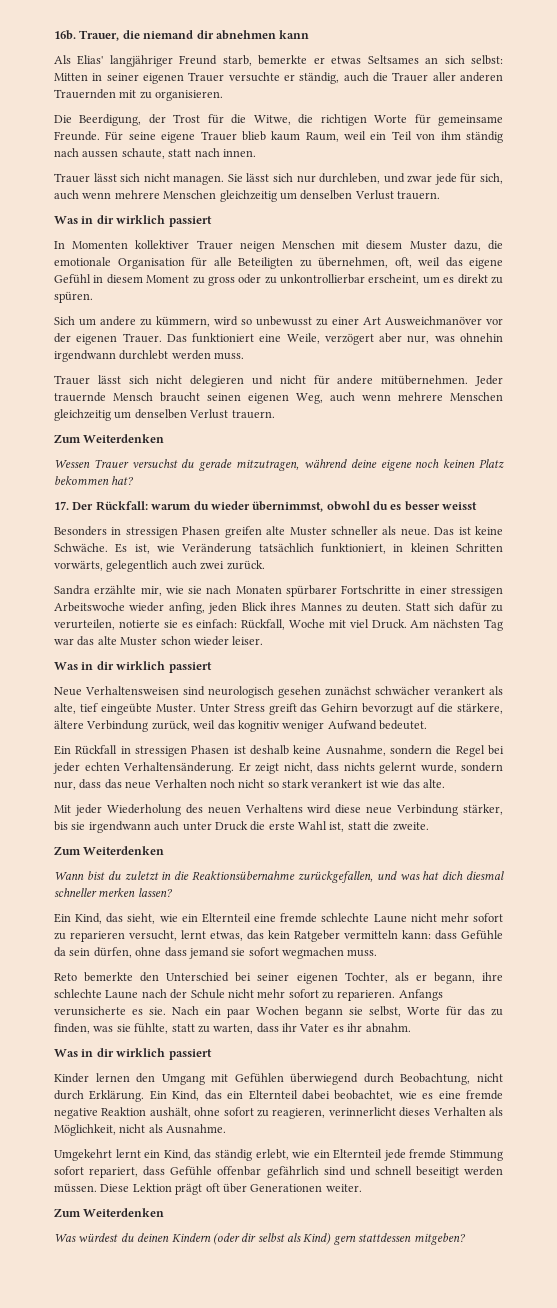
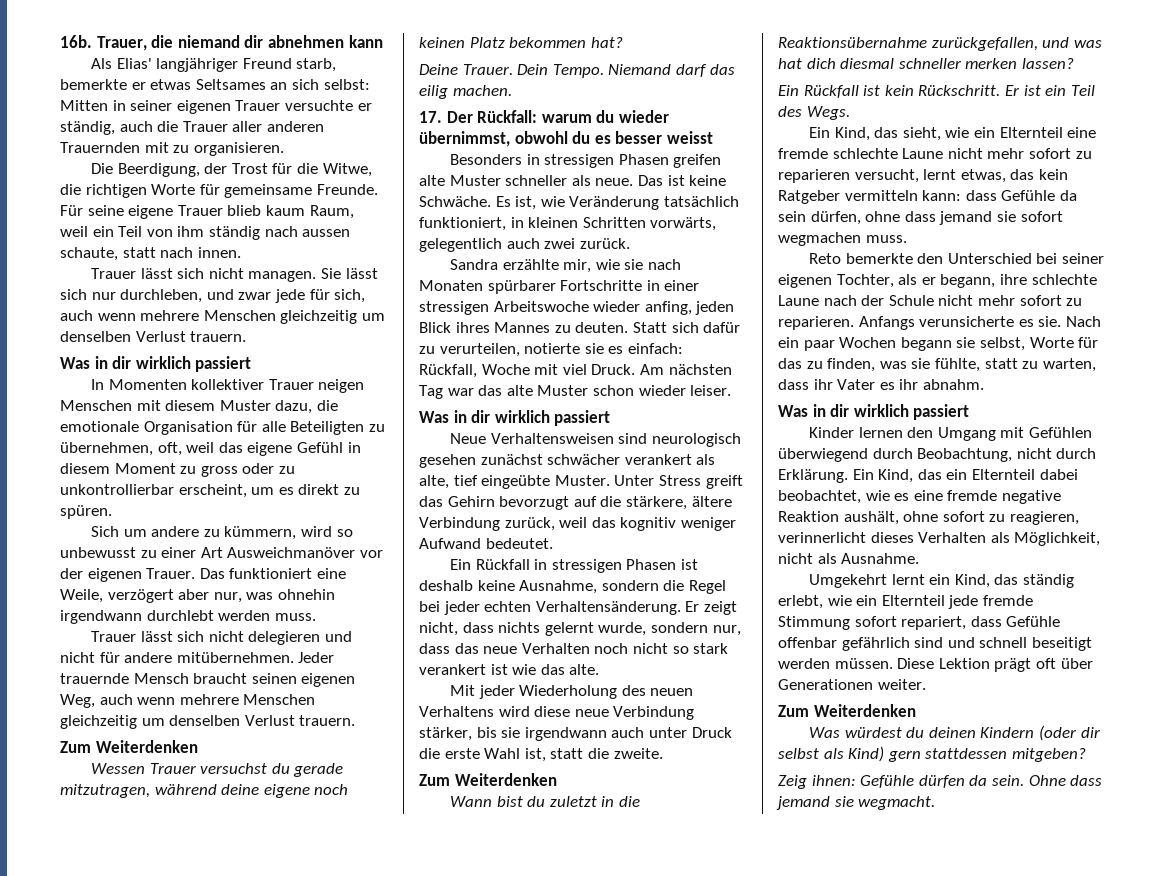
+ Deine Trauer. Dein Tempo. Niemand darf das eilig machen.
+ Ein Rückfall ist kein Rückschritt. Er ist ein Teil des Wegs.
+ Zeig ihnen: Gefühle dürfen da sein. Ohne dass jemand sie wegmacht.

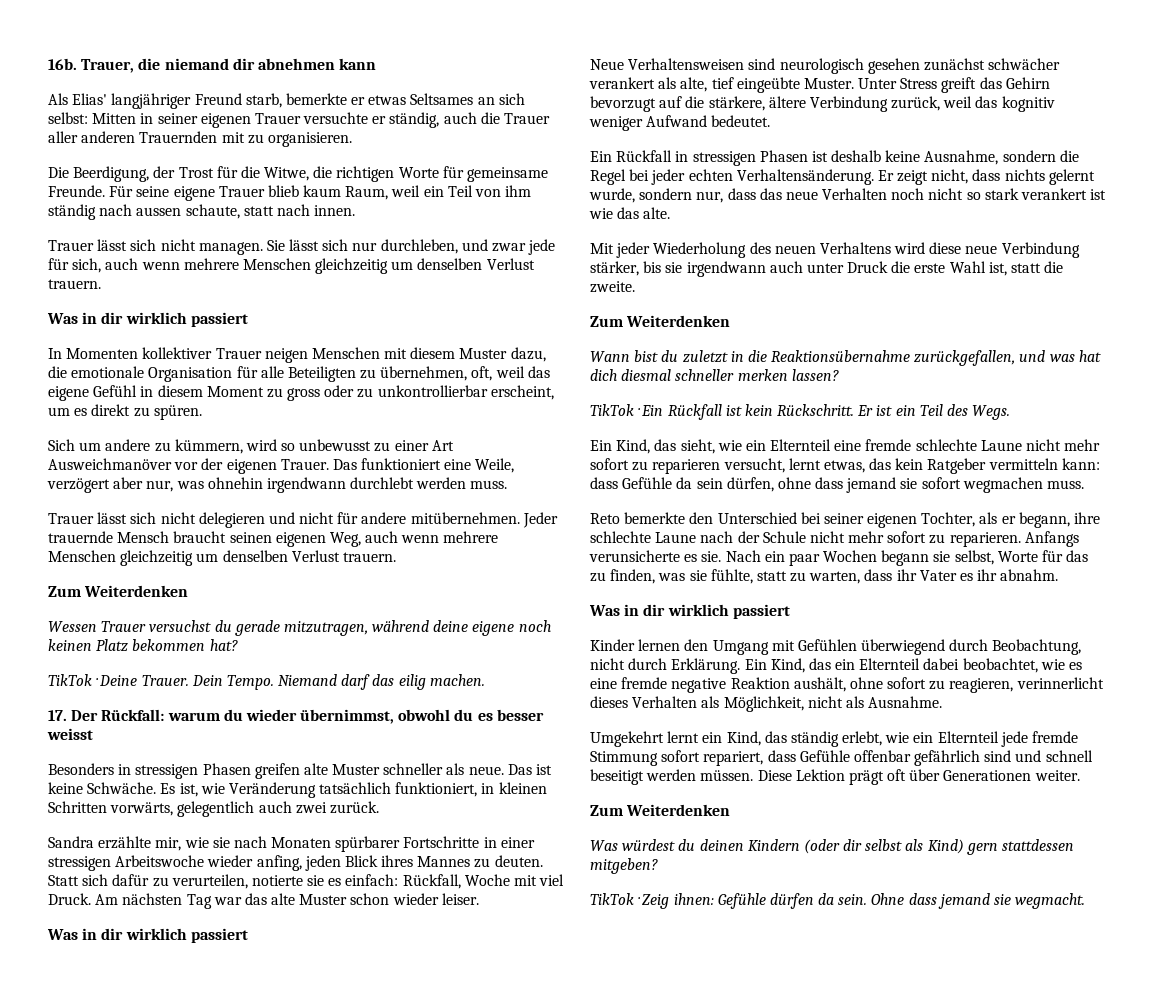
- Deine Trauer.
+ TikTok · Deine Trauer.
- Ein Rückfall ist kein Rückschritt.
+ TikTok · Ein Rückfall ist kein Rückschritt.
- Zeig ihnen: Gefühle dürfen da sein.
+ TikTok · Zeig ihnen: Gefühle dürfen da sein.

